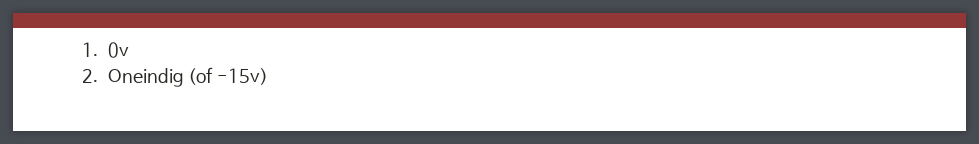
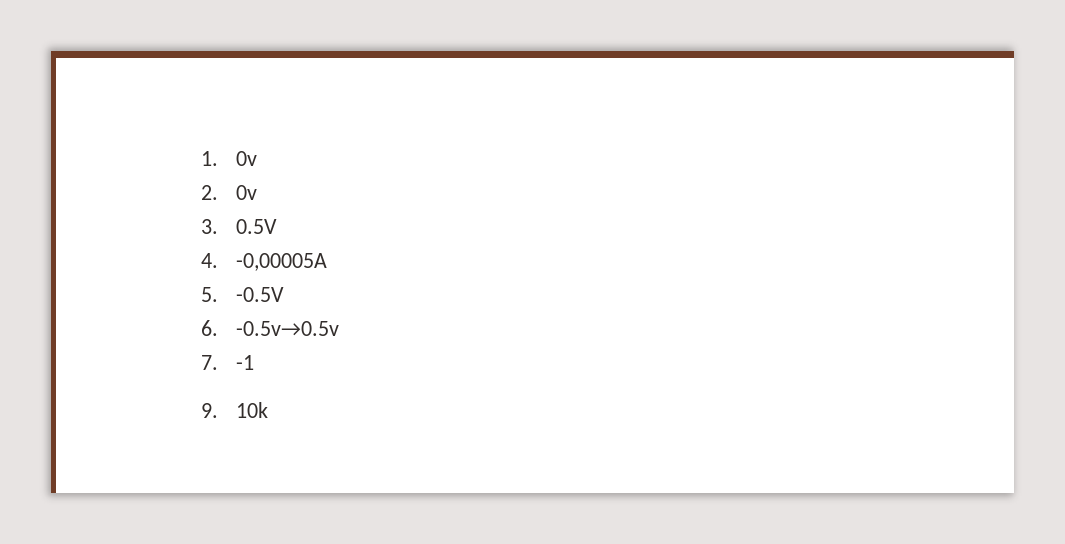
- 2. Oneindig (of -15v)
+ 2. 0v
+ 3. 0.5V
+ 4. -0,00005A
+ 5. -0.5V
+ 6. -0.5v→0.5v
+ 7. -1
+ 9. 10k

